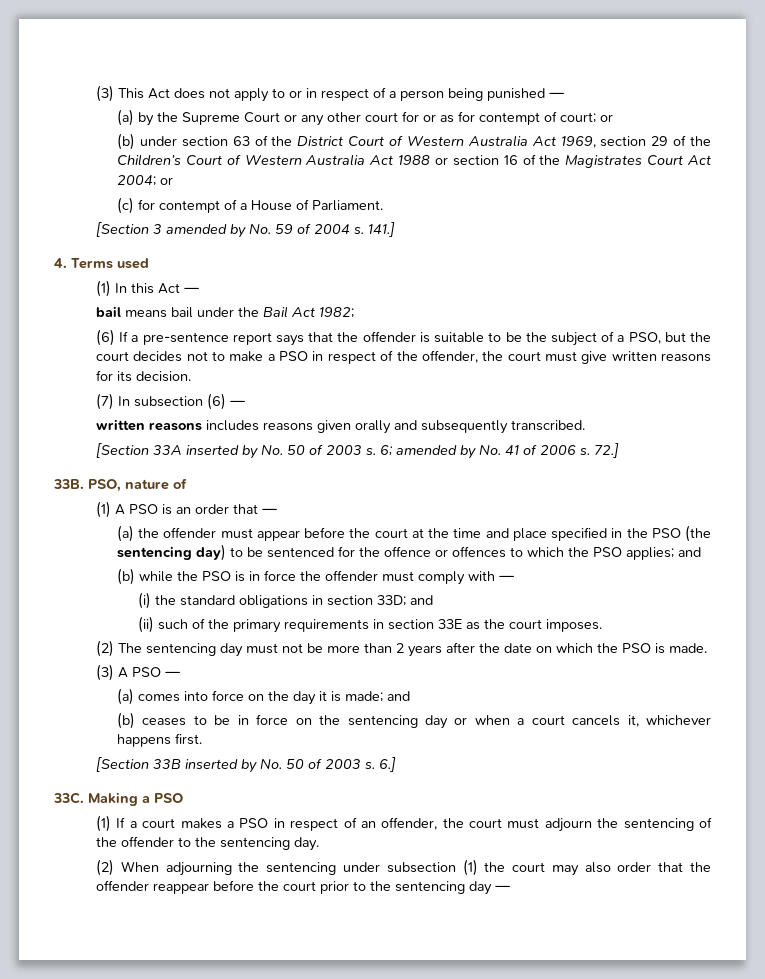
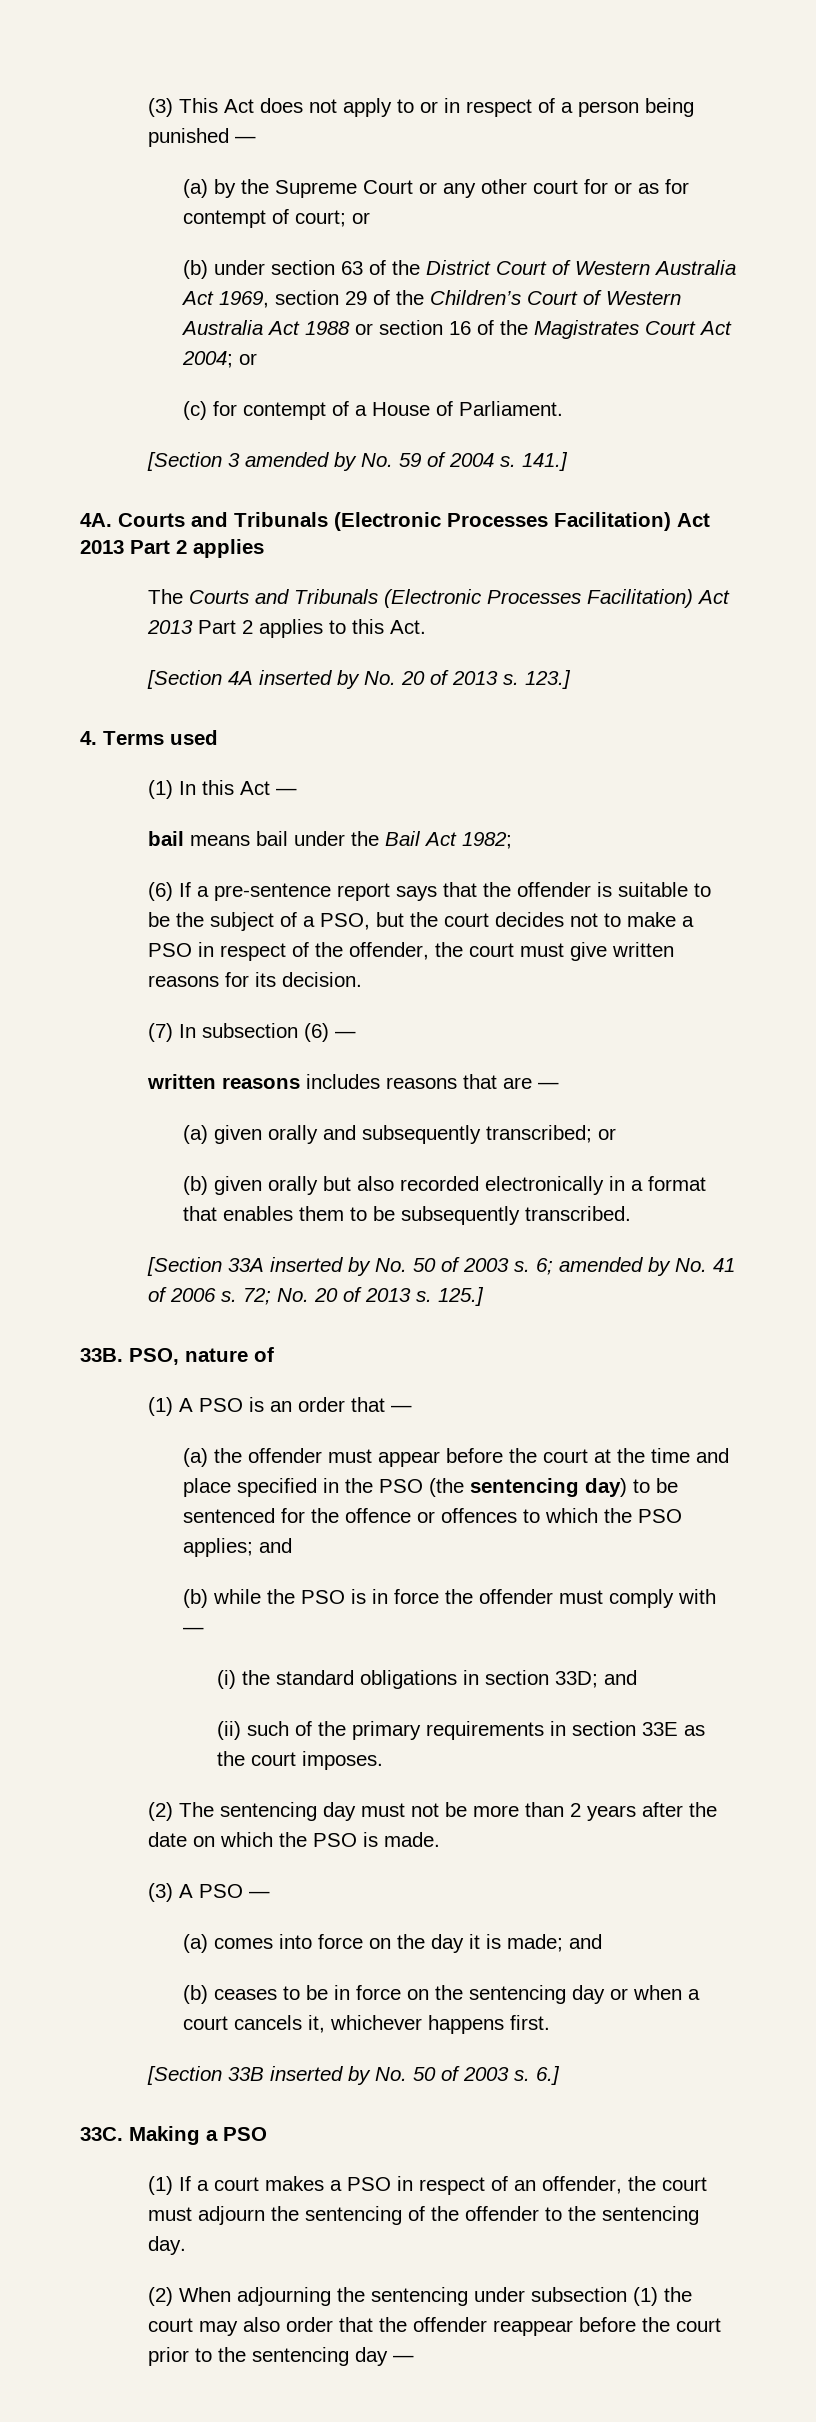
+ 4A. Courts and Tribunals (Electronic Processes Facilitation) Act 2013 Part 2 applies
+ The Courts and Tribunals (Electronic Processes Facilitation) Act 2013 Part 2 applies to this Act.
+ [Section 4A inserted by No. 20 of 2013 s. 123.]
- written reasons includes reasons given orally and subsequently transcribed.
+ written reasons includes reasons that are —
+ (a) given orally and subsequently transcribed; or
+ (b) given orally but also recorded electronically in a format that enables them to be subsequently transcribed.
- 72.]
+ 72; No. 20 of 2013 s. 125.]

